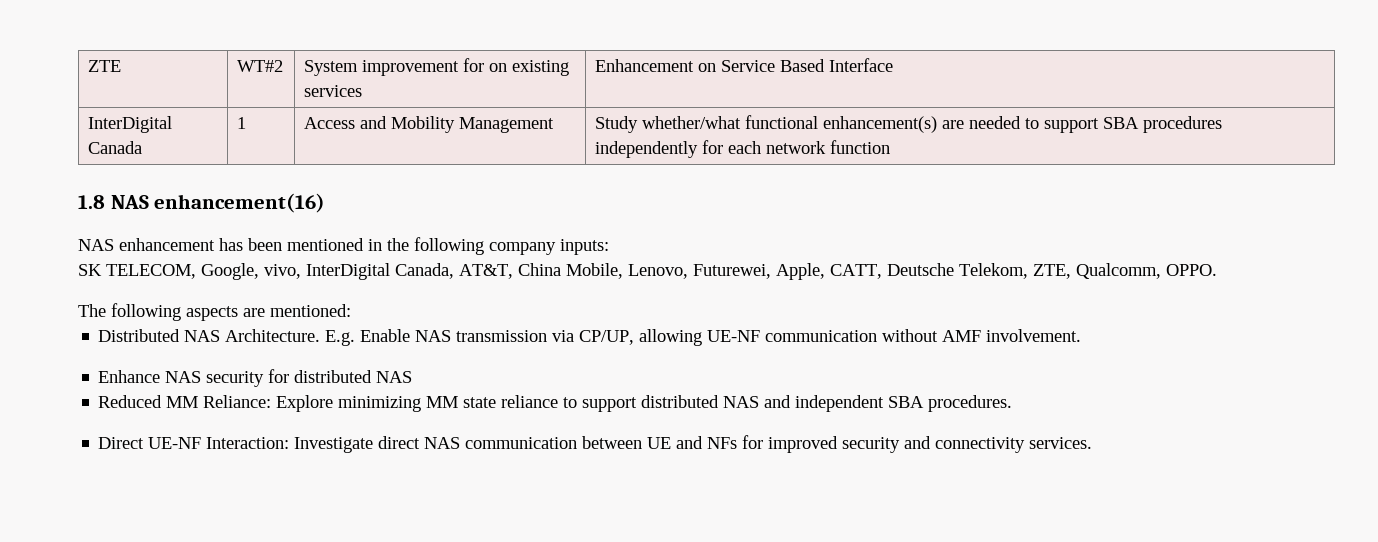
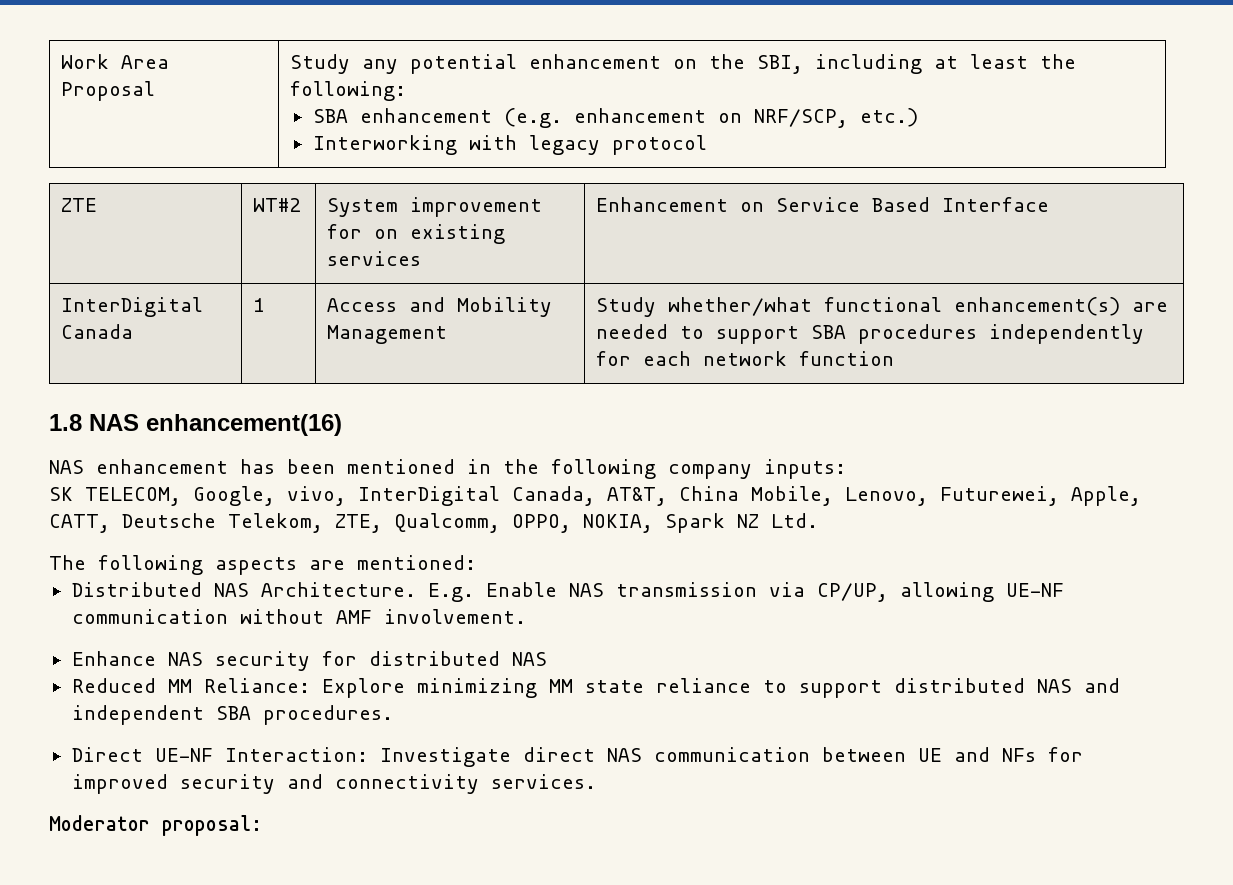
+ Work Area Proposal | Study any potential enhancement on the SBI, including at least the following:
+ SBA enhancement (e.g. enhancement on NRF/SCP, etc.)
+ Interworking with legacy protocol
- SK TELECOM, Google, vivo, InterDigital Canada, AT&T, China Mobile, Lenovo, Futurewei, Apple, CATT, Deutsche Telekom, ZTE, Qualcomm, OPPO.
+ SK TELECOM, Google, vivo, InterDigital Canada, AT&T, China Mobile, Lenovo, Futurewei, Apple, CATT, Deutsche Telekom, ZTE, Qualcomm, OPPO, NOKIA, Spark NZ Ltd.
+ Moderator proposal:

